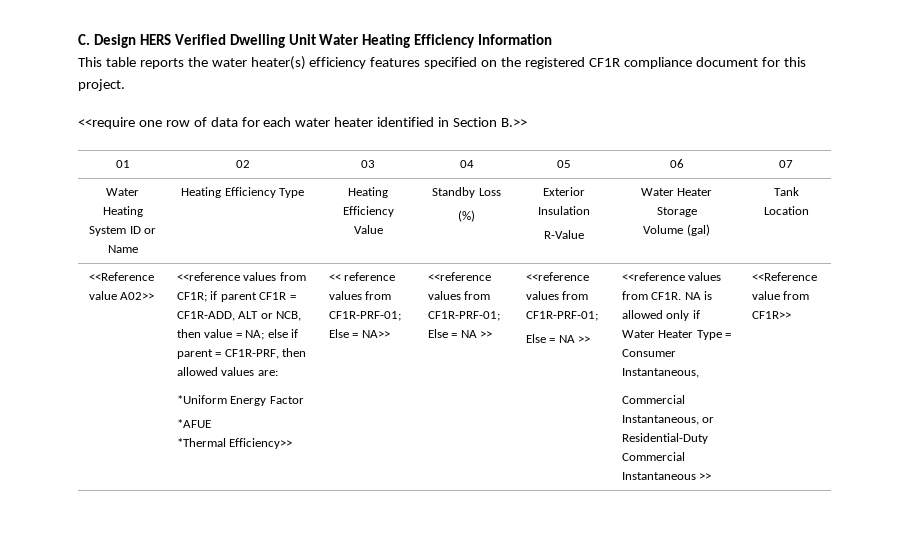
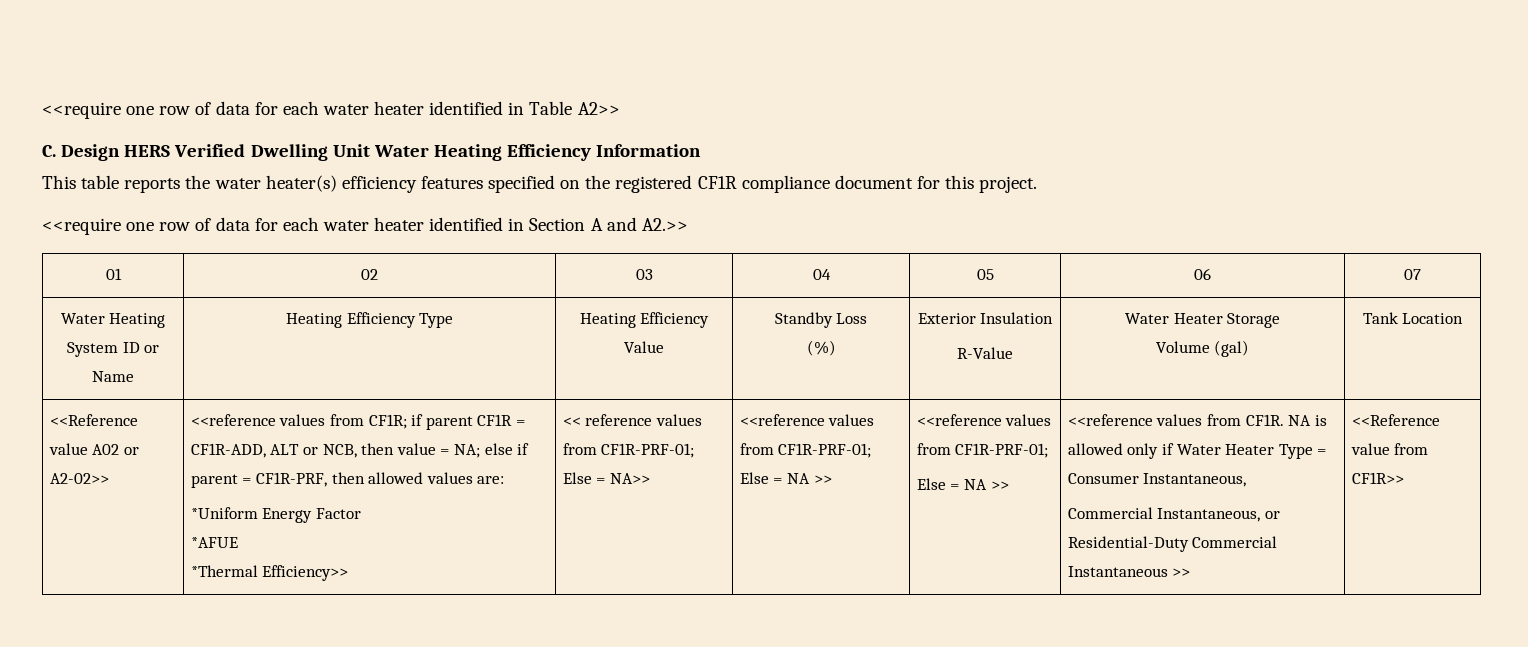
+ <<require one row of data for each water heater identified in Table A2>>
- <<require one row of data for each water heater identified in Section B.>>
+ <<require one row of data for each water heater identified in Section A and A2.>>
- <<Reference value A02>>
+ <<Reference value A02 or A2-02>>

